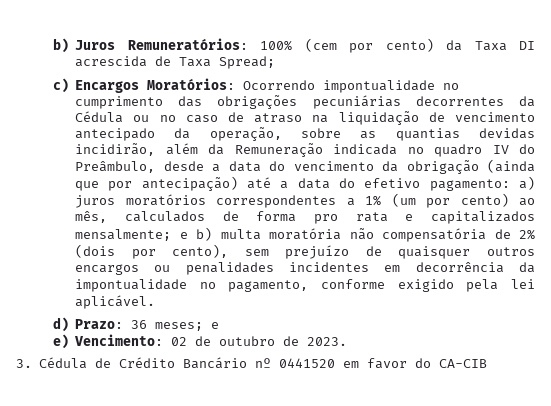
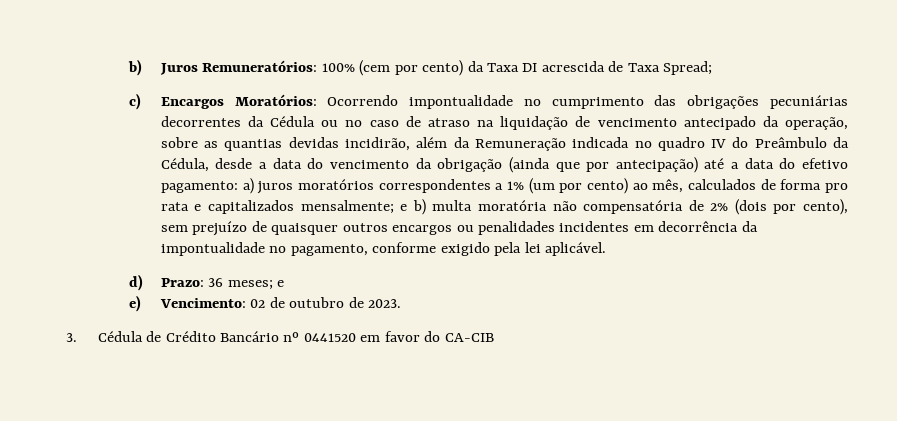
- Ocorrendo impontualidade no cumprimento das obrigações pecuniárias decorrentes da Cédula ou no caso de atraso na liquidação de vencimento antecipado da operação, sobre as quantias devidas incidirão, além da Remuneração indicada no quadro IV do Preâmbulo, desde a data do vencimento da obrigação (ainda que por antecipação) até a data do efetivo pagamento:
+ Ocorrendo impontualidade no cumprimento das obrigações pecuniárias decorrentes da Cédula ou no caso de atraso na liquidação de vencimento antecipado da operação, sobre as quantias devidas incidirão, além da Remuneração indicada no quadro IV do Preâmbulo da Cédula, desde a data do vencimento da obrigação (ainda que por antecipação) até a data do efetivo pagamento:

